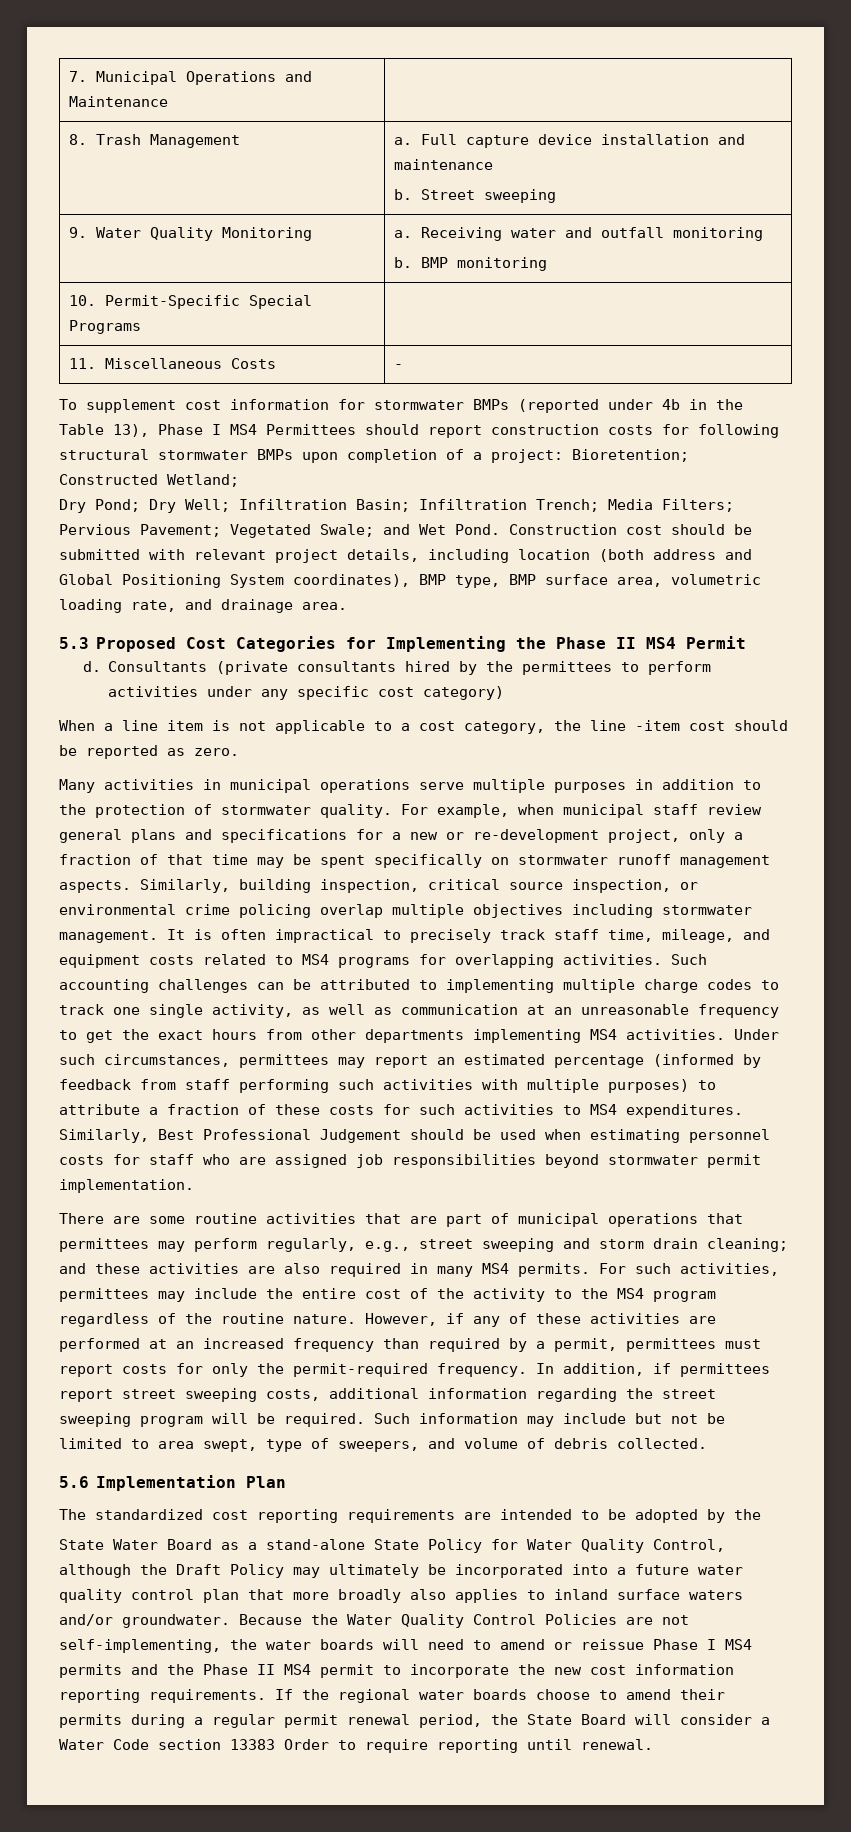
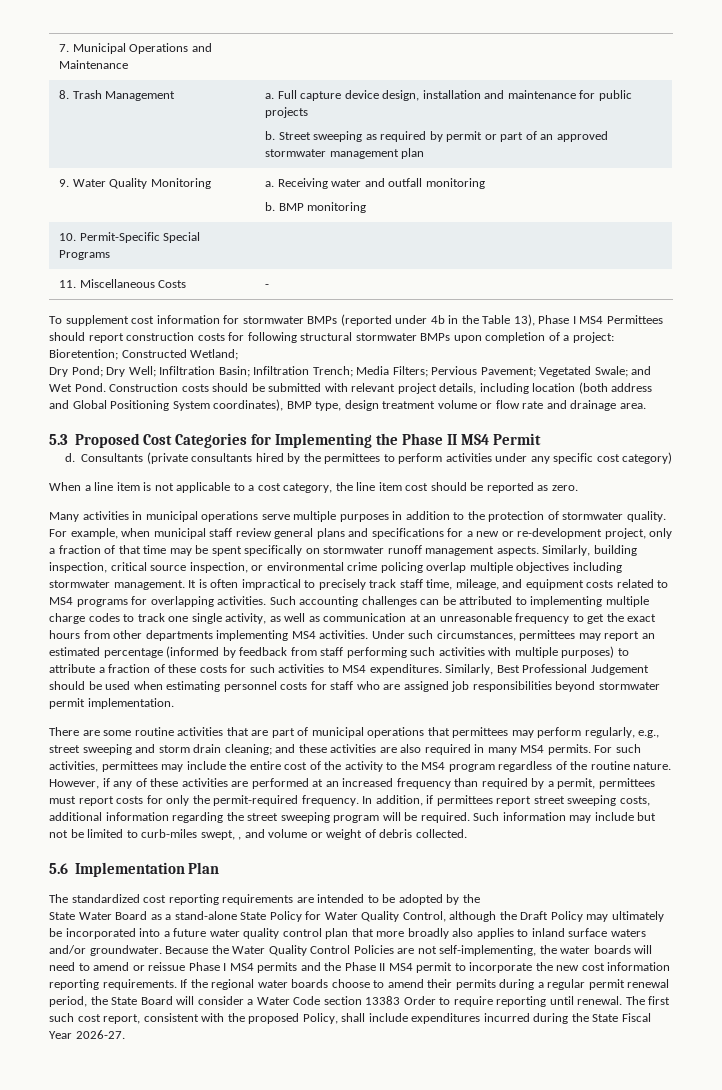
- 8. Trash Management | a. Full capture device installation and maintenance
- b. Street sweeping
+ 8. Trash Management | a. Full capture device design, installation and maintenance for public projects
+ b. Street sweeping as required by permit or part of an approved stormwater management plan
- Construction cost should be submitted with relevant project details, including location (both address and Global Positioning System coordinates), BMP type, BMP surface area, volumetric loading rate, and drainage area.
+ Construction costs should be submitted with relevant project details, including location (both address and Global Positioning System coordinates), BMP type, design treatment volume or flow rate and drainage area.
- When a line item is not applicable to a cost category, the line -item cost should be reported as zero.
+ When a line item is not applicable to a cost category, the line item cost should be reported as zero.
- Such information may include but not be limited to area swept, type of sweepers, and volume of debris collected.
+ Such information may include but not be limited to curb-miles swept, , and volume or weight of debris collected.
+ The first such cost report, consistent with the proposed Policy, shall include expenditures incurred during the State Fiscal Year 2026-27.

